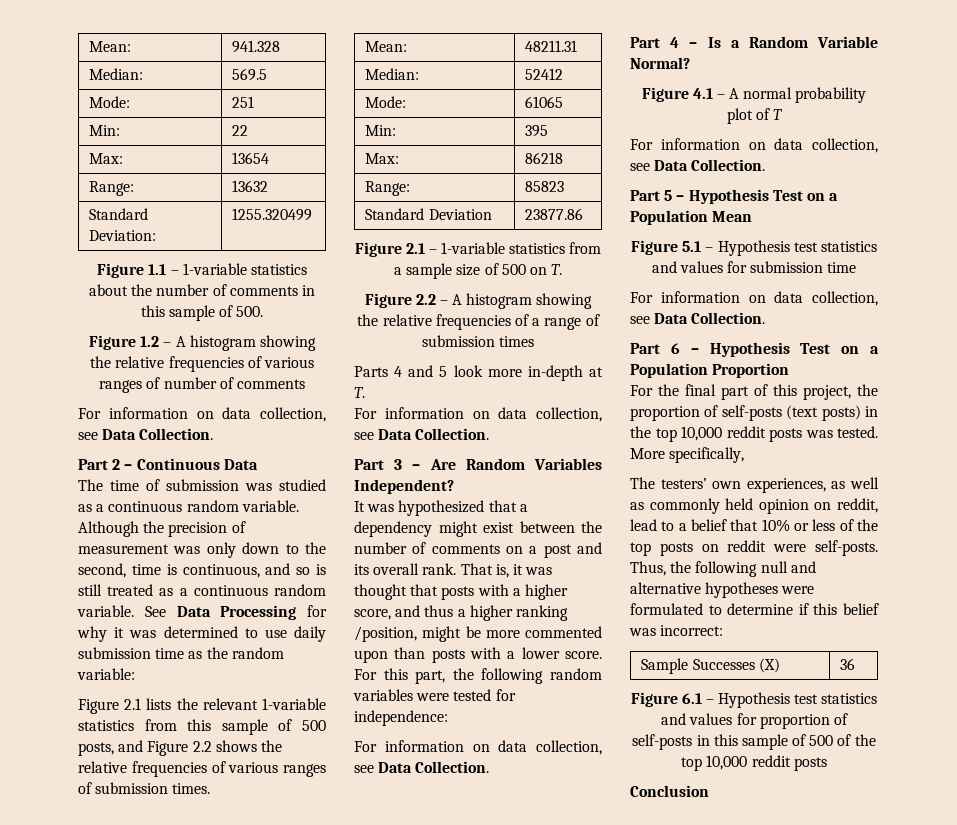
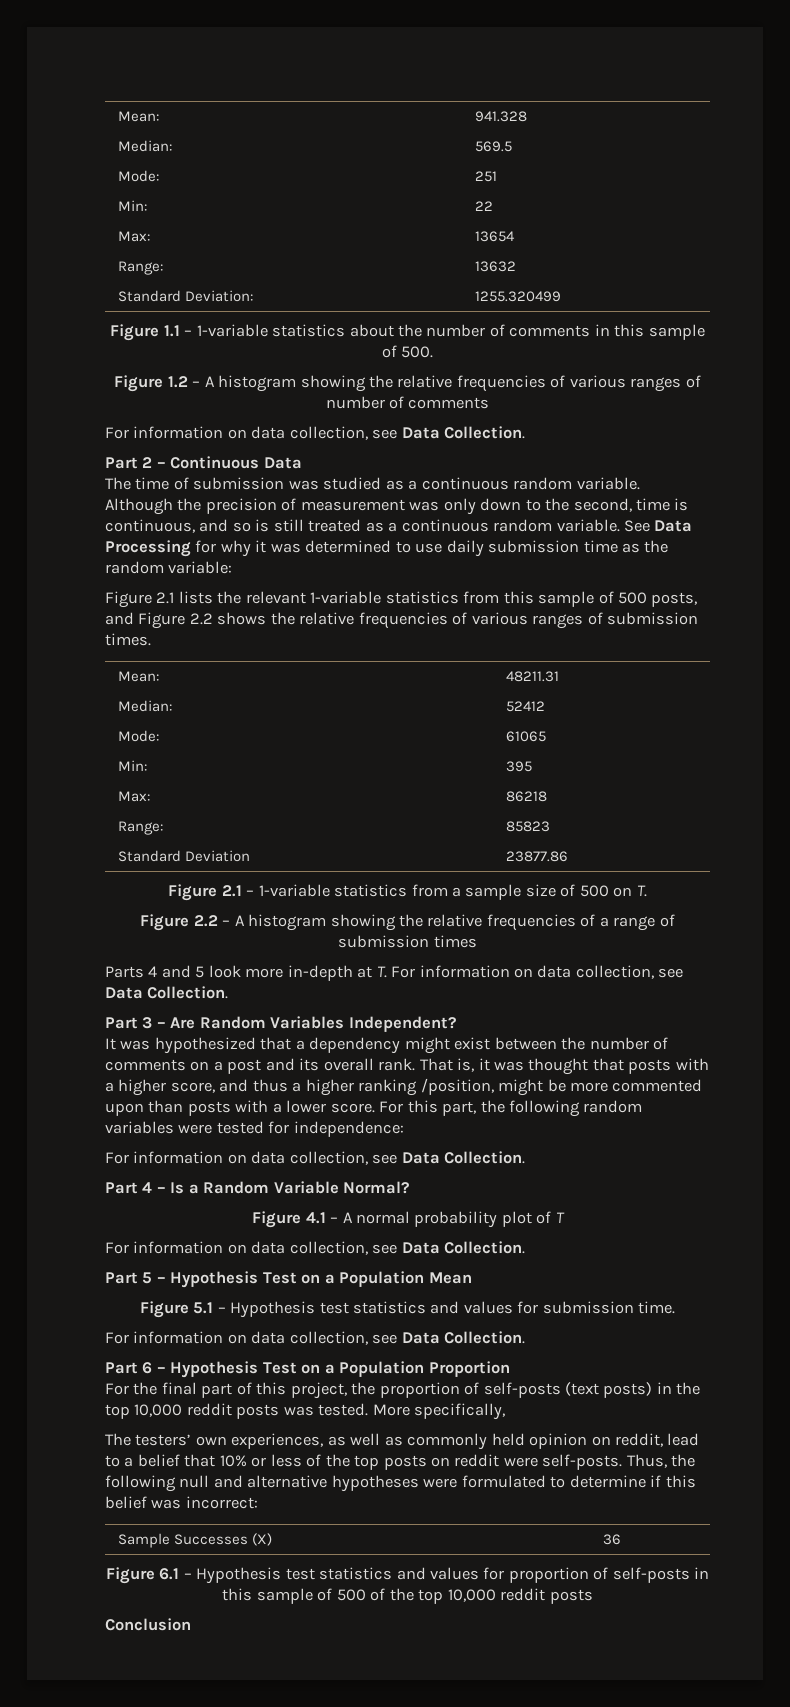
- Parts 4 and 5 look more in-depth at T.
- For information on data collection, see Data Collection.
+ Parts 4 and 5 look more in-depth at T. For information on data collection, see Data Collection.
- Figure 5.1 – Hypothesis test statistics and values for submission time
+ Figure 5.1 – Hypothesis test statistics and values for submission time.

